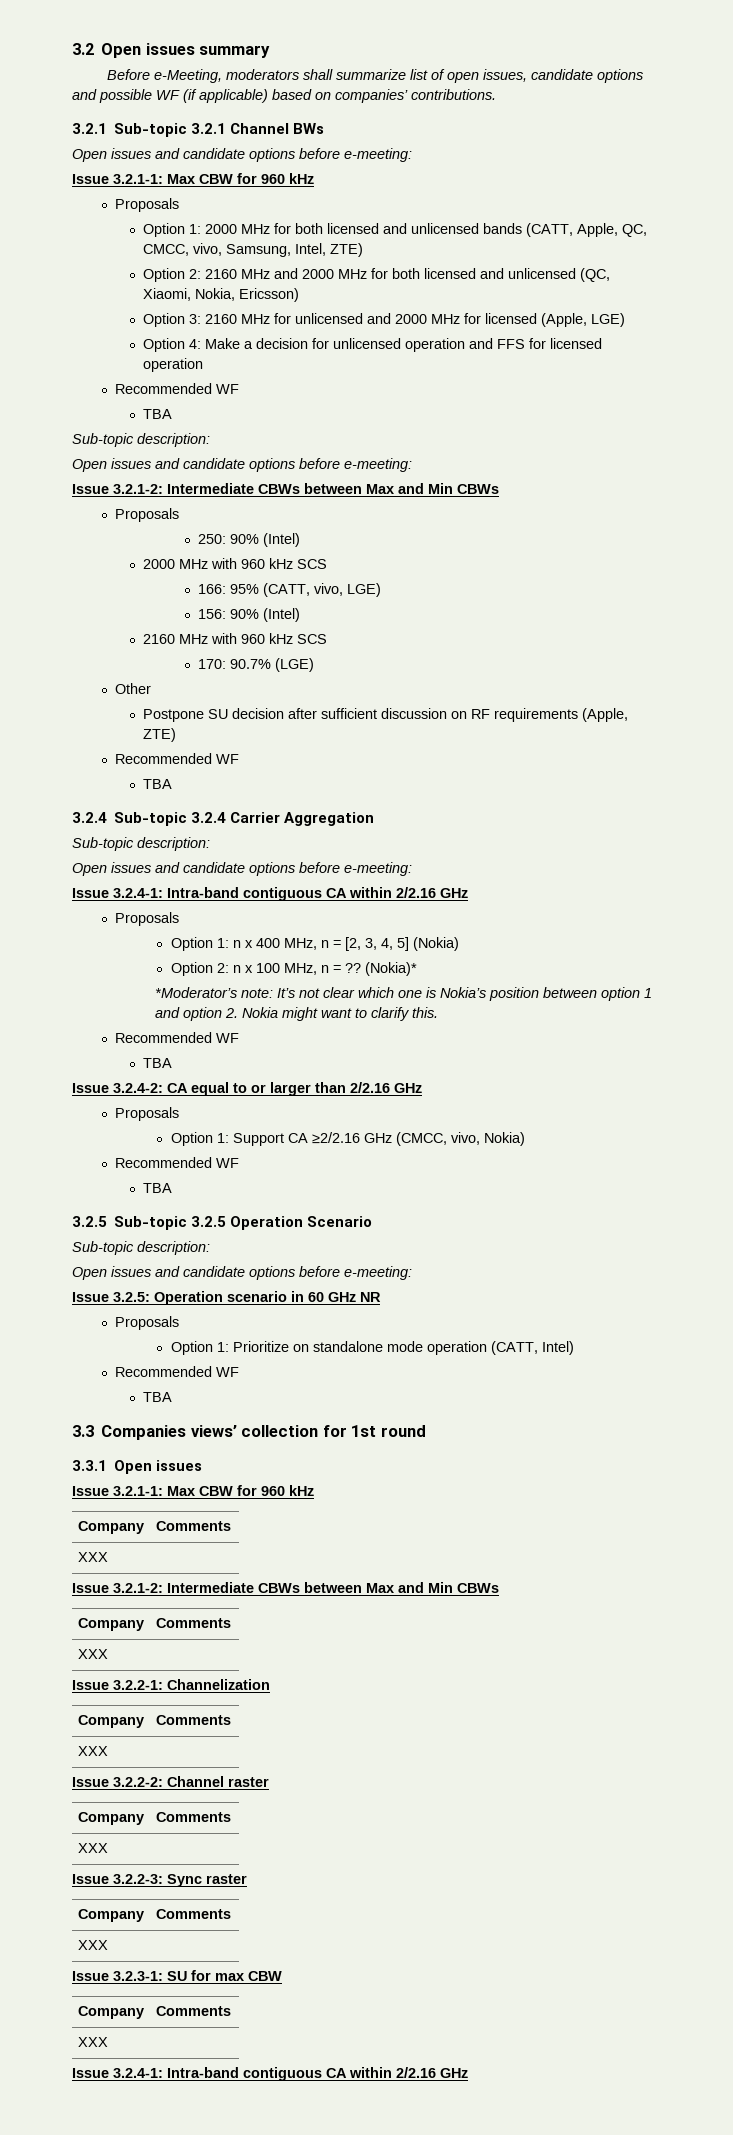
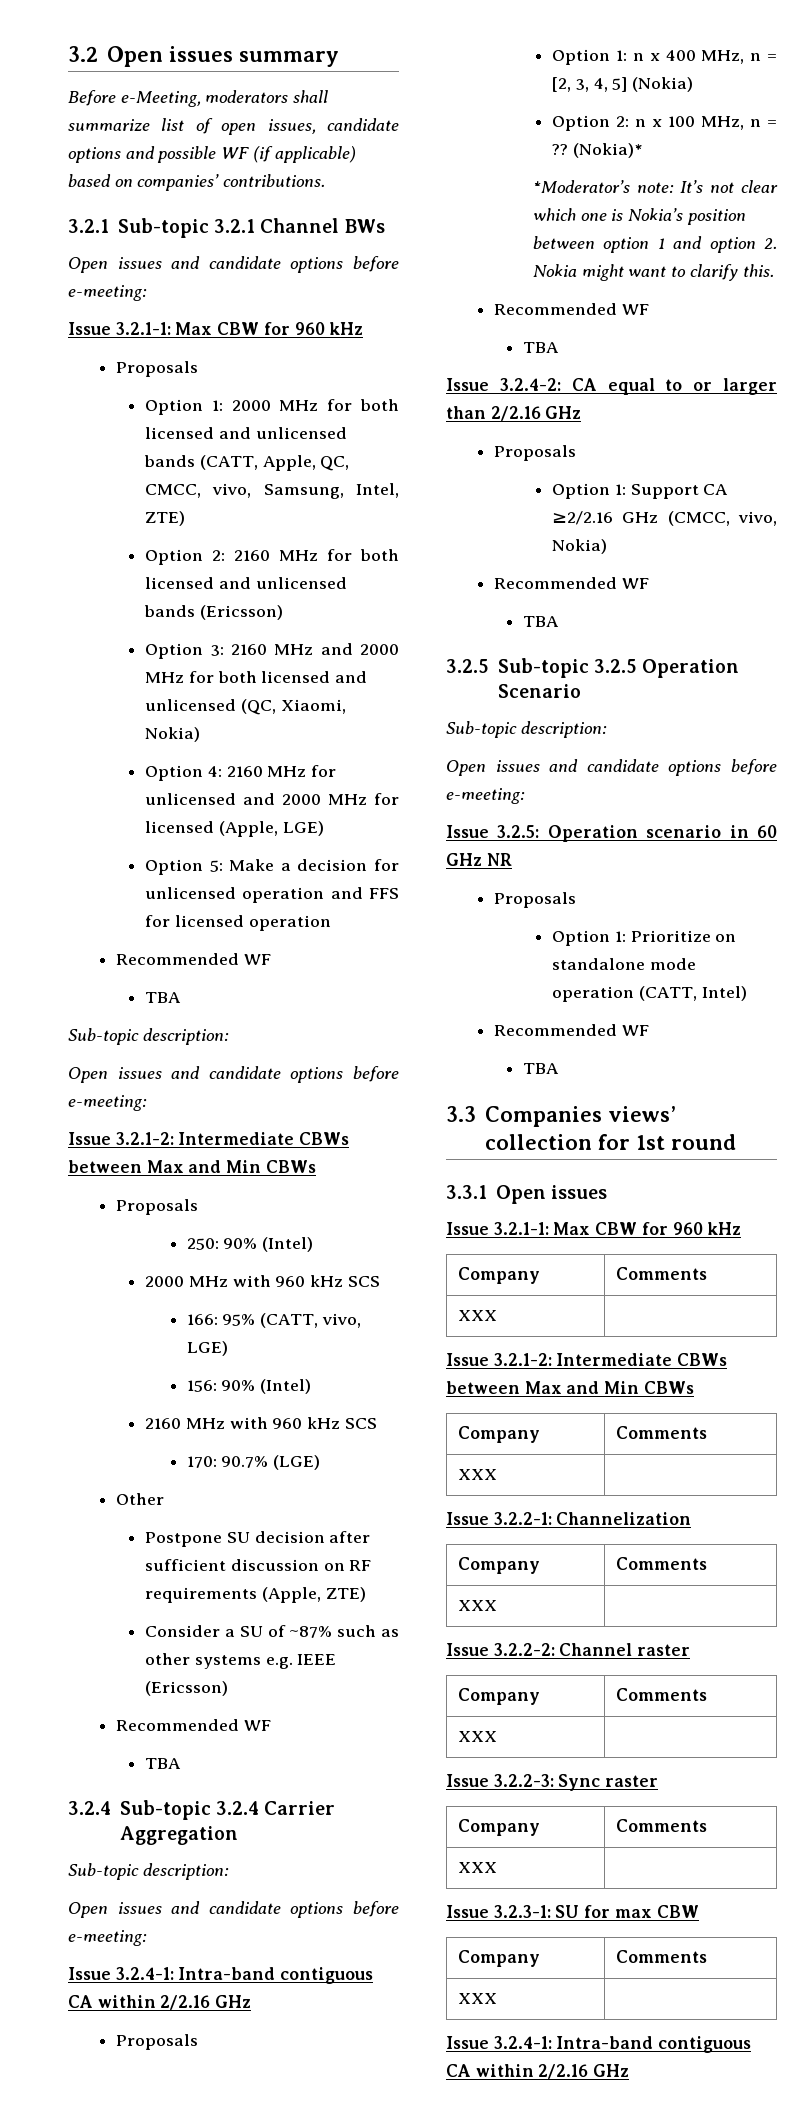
- Option 2: 2160 MHz and 2000 MHz for both licensed and unlicensed (QC, Xiaomi, Nokia, Ericsson)
- Option 3: 2160 MHz for unlicensed and 2000 MHz for licensed (Apple, LGE)
+ Option 2: 2160 MHz for both licensed and unlicensed bands (Ericsson)
+ Option 3: 2160 MHz and 2000 MHz for both licensed and unlicensed (QC, Xiaomi, Nokia)
+ Option 4: 2160 MHz for unlicensed and 2000 MHz for licensed (Apple, LGE)
- Option 4: Make a decision for unlicensed operation and FFS for licensed operation
+ Option 5: Make a decision for unlicensed operation and FFS for licensed operation
+ Consider a SU of ~87% such as other systems e.g. IEEE (Ericsson)

